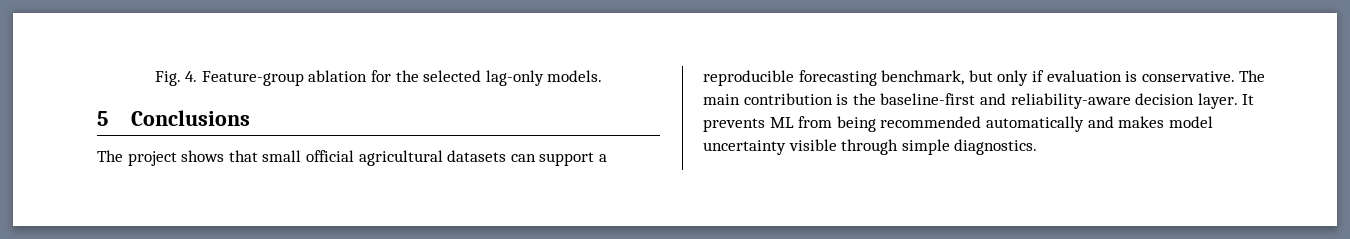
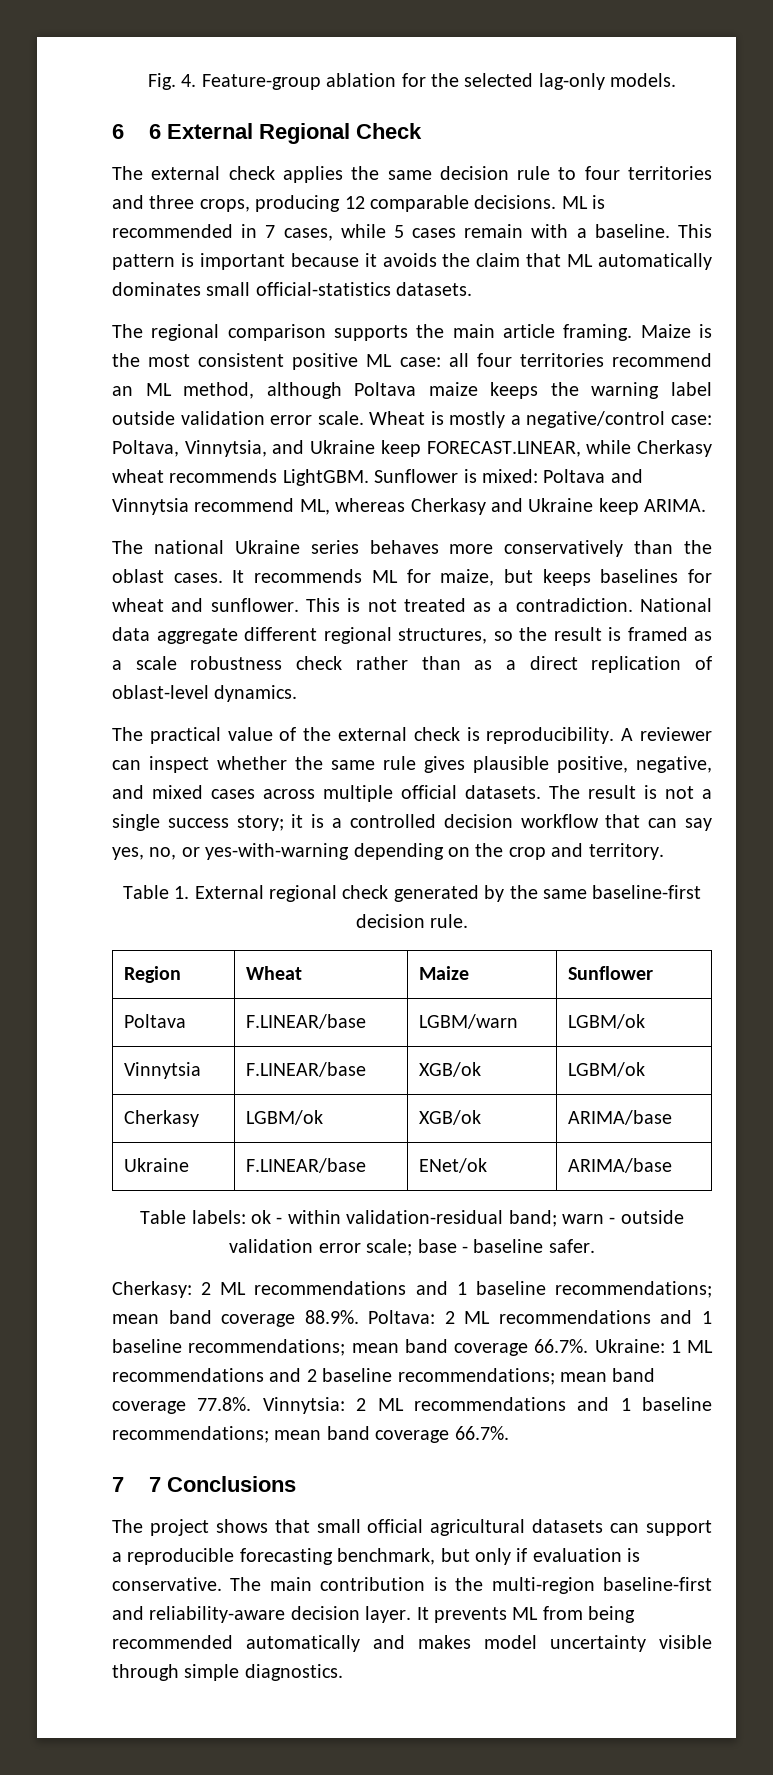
- 5 Conclusions
+ 6 6 External Regional Check
+ The external check applies the same decision rule to four territories and three crops, producing 12 comparable decisions. ML is recommended in 7 cases, while 5 cases remain with a baseline. This pattern is important because it avoids the claim that ML automatically dominates small official-statistics datasets.
+ The regional comparison supports the main article framing. Maize is the most consistent positive ML case: all four territories recommend an ML method, although Poltava maize keeps the warning label outside validation error scale. Wheat is mostly a negative/control case: Poltava, Vinnytsia, and Ukraine keep FORECAST.LINEAR, while Cherkasy wheat recommends LightGBM. Sunflower is mixed: Poltava and Vinnytsia recommend ML, whereas Cherkasy and Ukraine keep ARIMA.
+ The national Ukraine series behaves more conservatively than the oblast cases. It recommends ML for maize, but keeps baselines for wheat and sunflower. This is not treated as a contradiction. National data aggregate different regional structures, so the result is framed as a scale robustness check rather than as a direct replication of oblast-level dynamics.
+ The practical value of the external check is reproducibility. A reviewer can inspect whether the same rule gives plausible positive, negative, and mixed cases across multiple official datasets. The result is not a single success story; it is a controlled decision workflow that can say yes, no, or yes-with-warning depending on the crop and territory.
+ Table 1. External regional check generated by the same baseline-first decision rule.
+ Region | Wheat | Maize | Sunflower
+ Poltava | F.LINEAR/base | LGBM/warn | LGBM/ok
+ Vinnytsia | F.LINEAR/base | XGB/ok | LGBM/ok
+ Cherkasy | LGBM/ok | XGB/ok | ARIMA/base
+ Ukraine | F.LINEAR/base | ENet/ok | ARIMA/base
+ Table labels: ok - within validation-residual band; warn - outside validation error scale; base - baseline safer.
+ Cherkasy: 2 ML recommendations and 1 baseline recommendations; mean band coverage 88.9%. Poltava: 2 ML recommendations and 1 baseline recommendations; mean band coverage 66.7%. Ukraine: 1 ML recommendations and 2 baseline recommendations; mean band coverage 77.8%. Vinnytsia: 2 ML recommendations and 1 baseline recommendations; mean band coverage 66.7%.
+ 7 7 Conclusions
- The main contribution is the baseline-first and reliability-aware decision layer.
+ The main contribution is the multi-region baseline-first and reliability-aware decision layer.

